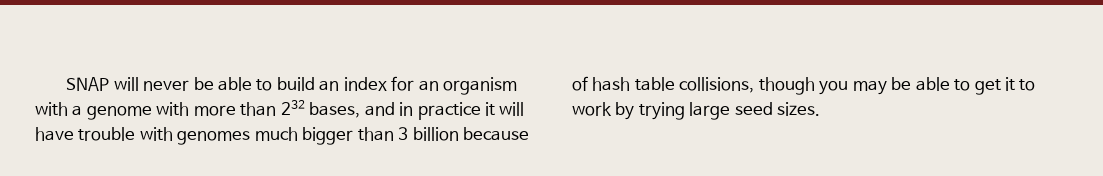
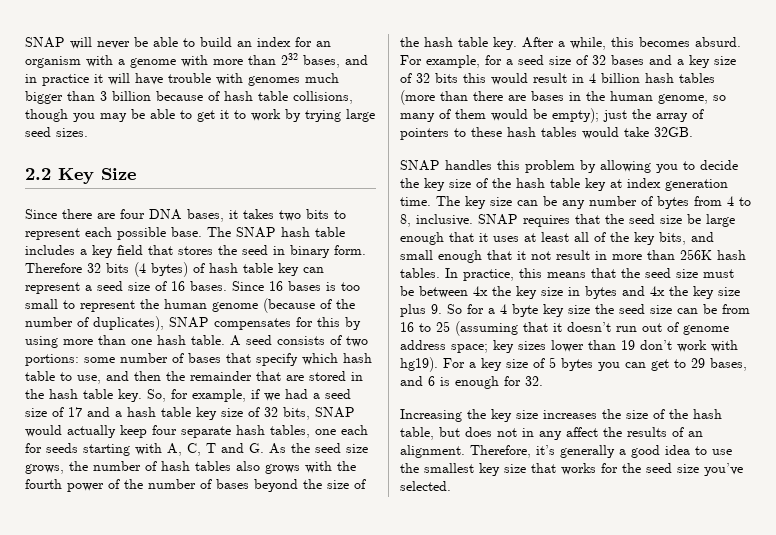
+ 2.2 Key Size
+ Since there are four DNA bases, it takes two bits to represent each possible base. The SNAP hash table includes a key field that stores the seed in binary form. Therefore 32 bits (4 bytes) of hash table key can represent a seed size of 16 bases. Since 16 bases is too small to represent the human genome (because of the number of duplicates), SNAP compensates for this by using more than one hash table. A seed consists of two portions: some number of bases that specify which hash table to use, and then the remainder that are stored in the hash table key. So, for example, if we had a seed size of 17 and a hash table key size of 32 bits, SNAP would actually keep four separate hash tables, one each for seeds starting with A, C, T and G. As the seed size grows, the number of hash tables also grows with the fourth power of the number of bases beyond the size of the hash table key. After a while, this becomes absurd. For example, for a seed size of 32 bases and a key size of 32 bits this would result in 4 billion hash tables (more than there are bases in the human genome, so many of them would be empty); just the array of pointers to these hash tables would take 32GB.
+ SNAP handles this problem by allowing you to decide the key size of the hash table key at index generation time. The key size can be any number of bytes from 4 to 8, inclusive. SNAP requires that the seed size be large enough that it uses at least all of the key bits, and small enough that it not result in more than 256K hash tables. In practice, this means that the seed size must be between 4x the key size in bytes and 4x the key size plus 9. So for a 4 byte key size the seed size can be from 16 to 25 (assuming that it doesn’t run out of genome address space; key sizes lower than 19 don’t work with hg19). For a key size of 5 bytes you can get to 29 bases, and 6 is enough for 32.
+ Increasing the key size increases the size of the hash table, but does not in any affect the results of an alignment. Therefore, it’s generally a good idea to use the smallest key size that works for the seed size you’ve selected.

